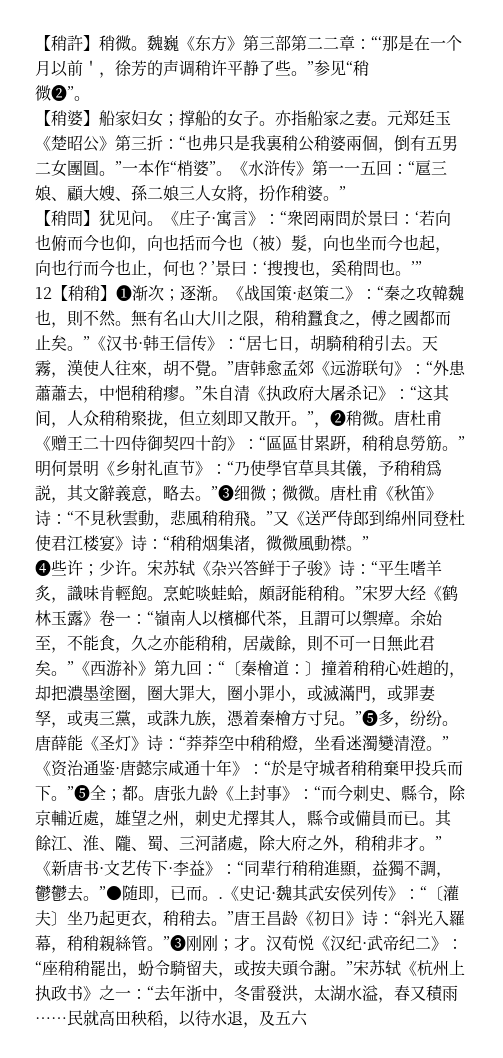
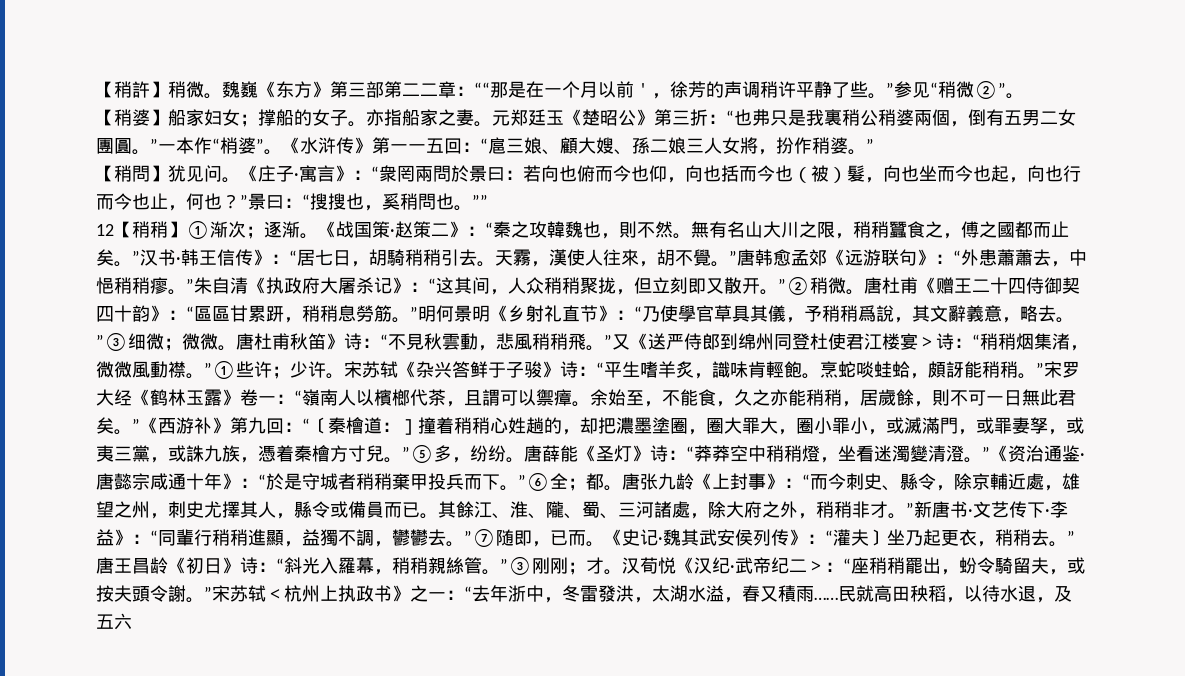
- 魏巍《东方》第三部第二二章：“‘那是在一个月以前＇，徐芳的声调稍许平静了些。”参见“稍
- 微❷”。
+ 魏巍《东方》第三部第二二章：““那是在一个月以前＇，徐芳的声调稍许平静了些。”参见“稍微②”。
- 《庄子·寓言》：“衆罔兩問於景曰：‘若向也俯而今也仰，向也括而今也（被）髮，向也坐而今也起，向也行而今也止，何也？’景曰：‘搜搜也，奚稍問也。’”
+ 《庄子·寓言》：“衆罔兩問於景曰：若向也俯而今也仰，向也括而今也（被）髮，向也坐而今也起，向也行而今也止，何也？”景曰：“搜搜也，奚稍問也。””
- 12【稍稍】❶渐次；逐渐。
+ 12【稍稍】①渐次；逐渐。
- 無有名山大川之限，稍稍蠶食之，傅之國都而止矣。”《汉书·韩王信传》：“居七日，胡騎稍稍引去。
+ 無有名山大川之限，稍稍蠶食之，傅之國都而止矣。”汉书·韩王信传》：“居七日，胡騎稍稍引去。
- 天霧，漢使人往來，胡不覺。”唐韩愈孟郊《远游联句》：“外患蕭蕭去，中悒稍稍瘳。”朱自清《执政府大屠杀记》：“这其间，人众稍稍聚拢，但立刻即又散开。”，❷稍微。
+ 天霧，漢使人往來，胡不覺。”唐韩愈孟郊《远游联句》：“外患蕭蕭去，中悒稍稍瘳。”朱自清《执政府大屠杀记》：“这其间，人众稍稍聚拢，但立刻即又散开。”②稍微。
- 唐杜甫《赠王二十四侍御契四十韵》：“區區甘累趼，稍稍息勞筋。”明何景明《乡射礼直节》：“乃使學官草具其儀，予稍稍爲説，其文辭義意，略去。”❸细微；微微。
+ 唐杜甫《赠王二十四侍御契四十韵》：“區區甘累趼，稍稍息勞筋。”明何景明《乡射礼直节》：“乃使學官草具其儀，予稍稍爲說，其文辭義意，略去。”③细微；微微。
- 唐杜甫《秋笛》诗：“不見秋雲動，悲風稍稍飛。”又《送严侍郎到绵州同登杜使君江楼宴》诗：“稍稍烟集渚，微微風動襟。”
- ❹些许；少许。
+ 唐杜甫秋笛》诗：“不見秋雲動，悲風稍稍飛。”又《送严侍郎到绵州同登杜使君江楼宴＞诗：“稍稍烟集渚，微微風動襟。”①些许；少许。
- 余始至，不能食，久之亦能稍稍，居歲餘，則不可一日無此君矣。”《西游补》第九回：“〔秦檜道：〕撞着稍稍心姓趙的，却把濃墨塗圈，圈大罪大，圈小罪小，或滅滿門，或罪妻孥，或夷三黨，或誅九族，憑着秦檜方寸兒。”❺多，纷纷。
+ 余始至，不能食，久之亦能稍稍，居歲餘，則不可一日無此君矣。”《西游补》第九回：“〔秦檜道：］撞着稍稍心姓趟的，却把濃墨塗圈，圈大罪大，圈小罪小，或滅滿門，或罪妻孥，或夷三黨，或誅九族，憑着秦檜方寸兒。”⑤多，纷纷。
- 唐薛能《圣灯》诗：“莽莽空中稍稍燈，坐看迷濁變清澄。”《资治通鉴·唐懿宗咸通十年》：“於是守城者稍稍棄甲投兵而下。”❺全；都。
+ 唐薛能《圣灯》诗：“莽莽空中稍稍燈，坐看迷濁變清澄。”《资治通鉴·唐懿宗咸通十年》：“於是守城者稍稍棄甲投兵而下。”⑥全；都。
- 其餘江、淮、隴、蜀、三河諸處，除大府之外，稍稍非才。”《新唐书·文艺传下·李益》：“同辈行稍稍進顯，益獨不調，鬱鬱去。”●随即，已而。.
+ 其餘江、淮、隴、蜀、三河諸處，除大府之外，稍稍非才。”新唐书·文艺传下·李益》：“同輩行稍稍進顯，益獨不調，鬱鬱去。”⑦随即，已而。
- 《史记·魏其武安侯列传》：“〔灌夫〕坐乃起更衣，稍稍去。”唐王昌龄《初日》诗：“斜光入羅幕，稍稍親絲管。”❸刚刚；才。
+ 《史记·魏其武安侯列传》：“灌夫〕坐乃起更衣，稍稍去。”唐王昌龄《初日》诗：“斜光入羅幕，稍稍親絲管。”③刚刚；才。
- 汉荀悦《汉纪·武帝纪二》：“座稍稍罷出，蚡令騎留夫，或按夫頭令謝。”宋苏轼《杭州上执政书》之一：“去年浙中，冬雷發洪，太湖水溢，春又積雨……
+ 汉荀悦《汉纪·武帝纪二＞：“座稍稍罷出，蚡令騎留夫，或按夫頭令謝。”宋苏轼＜杭州上执政书》之一：“去年浙中，冬雷發洪，太湖水溢，春又積雨……

